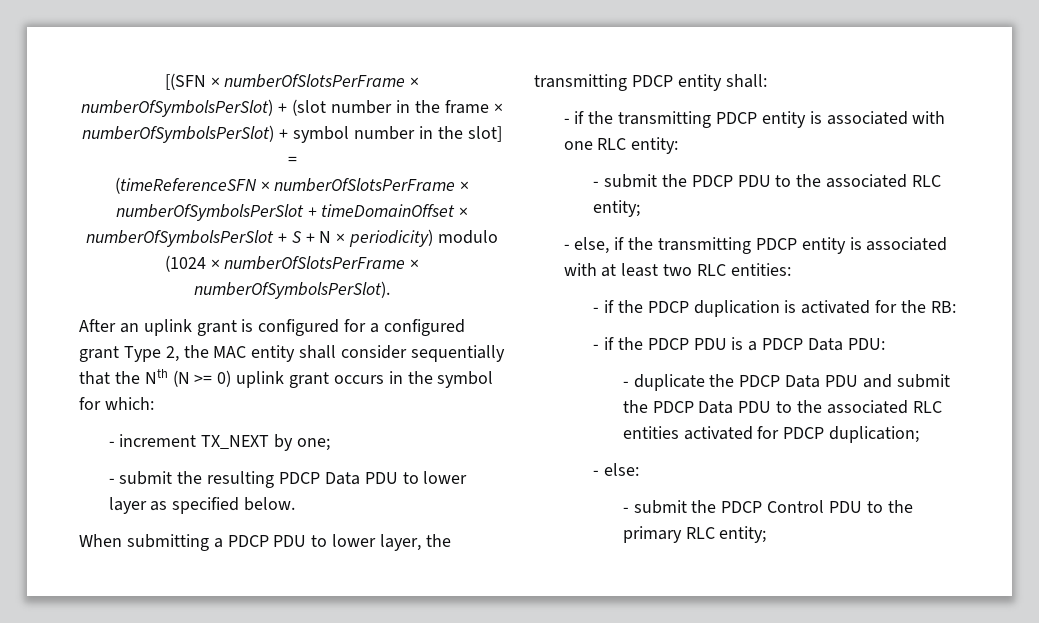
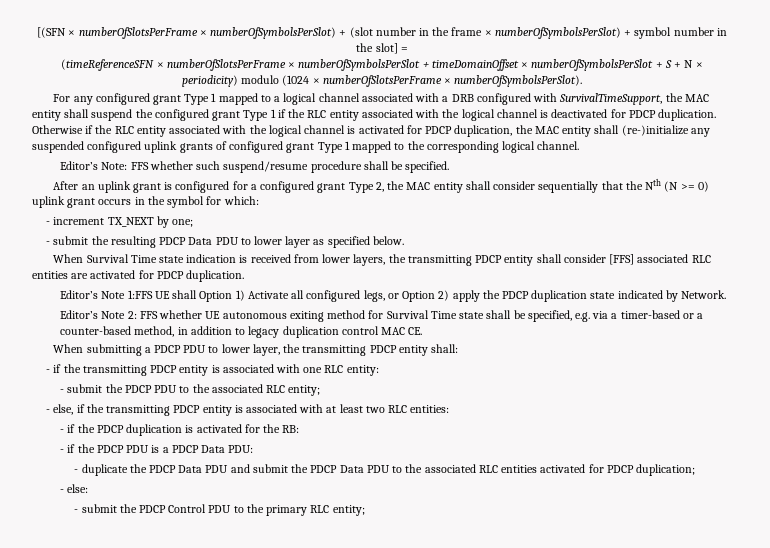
+ For any configured grant Type 1 mapped to a logical channel associated with a DRB configured with SurvivalTimeSupport, the MAC entity shall suspend the configured grant Type 1 if the RLC entity associated with the logical channel is deactivated for PDCP duplication. Otherwise if the RLC entity associated with the logical channel is activated for PDCP duplication, the MAC entity shall (re-)initialize any suspended configured uplink grants of configured grant Type 1 mapped to the corresponding logical channel.
+ Editor’s Note: FFS whether such suspend/resume procedure shall be specified.
+ When Survival Time state indication is received from lower layers, the transmitting PDCP entity shall consider [FFS] associated RLC entities are activated for PDCP duplication.
+ Editor’s Note 1:FFS UE shall Option 1) Activate all configured legs, or Option 2) apply the PDCP duplication state indicated by Network.
+ Editor’s Note 2: FFS whether UE autonomous exiting method for Survival Time state shall be specified, e.g. via a timer-based or a counter-based method, in addition to legacy duplication control MAC CE.

